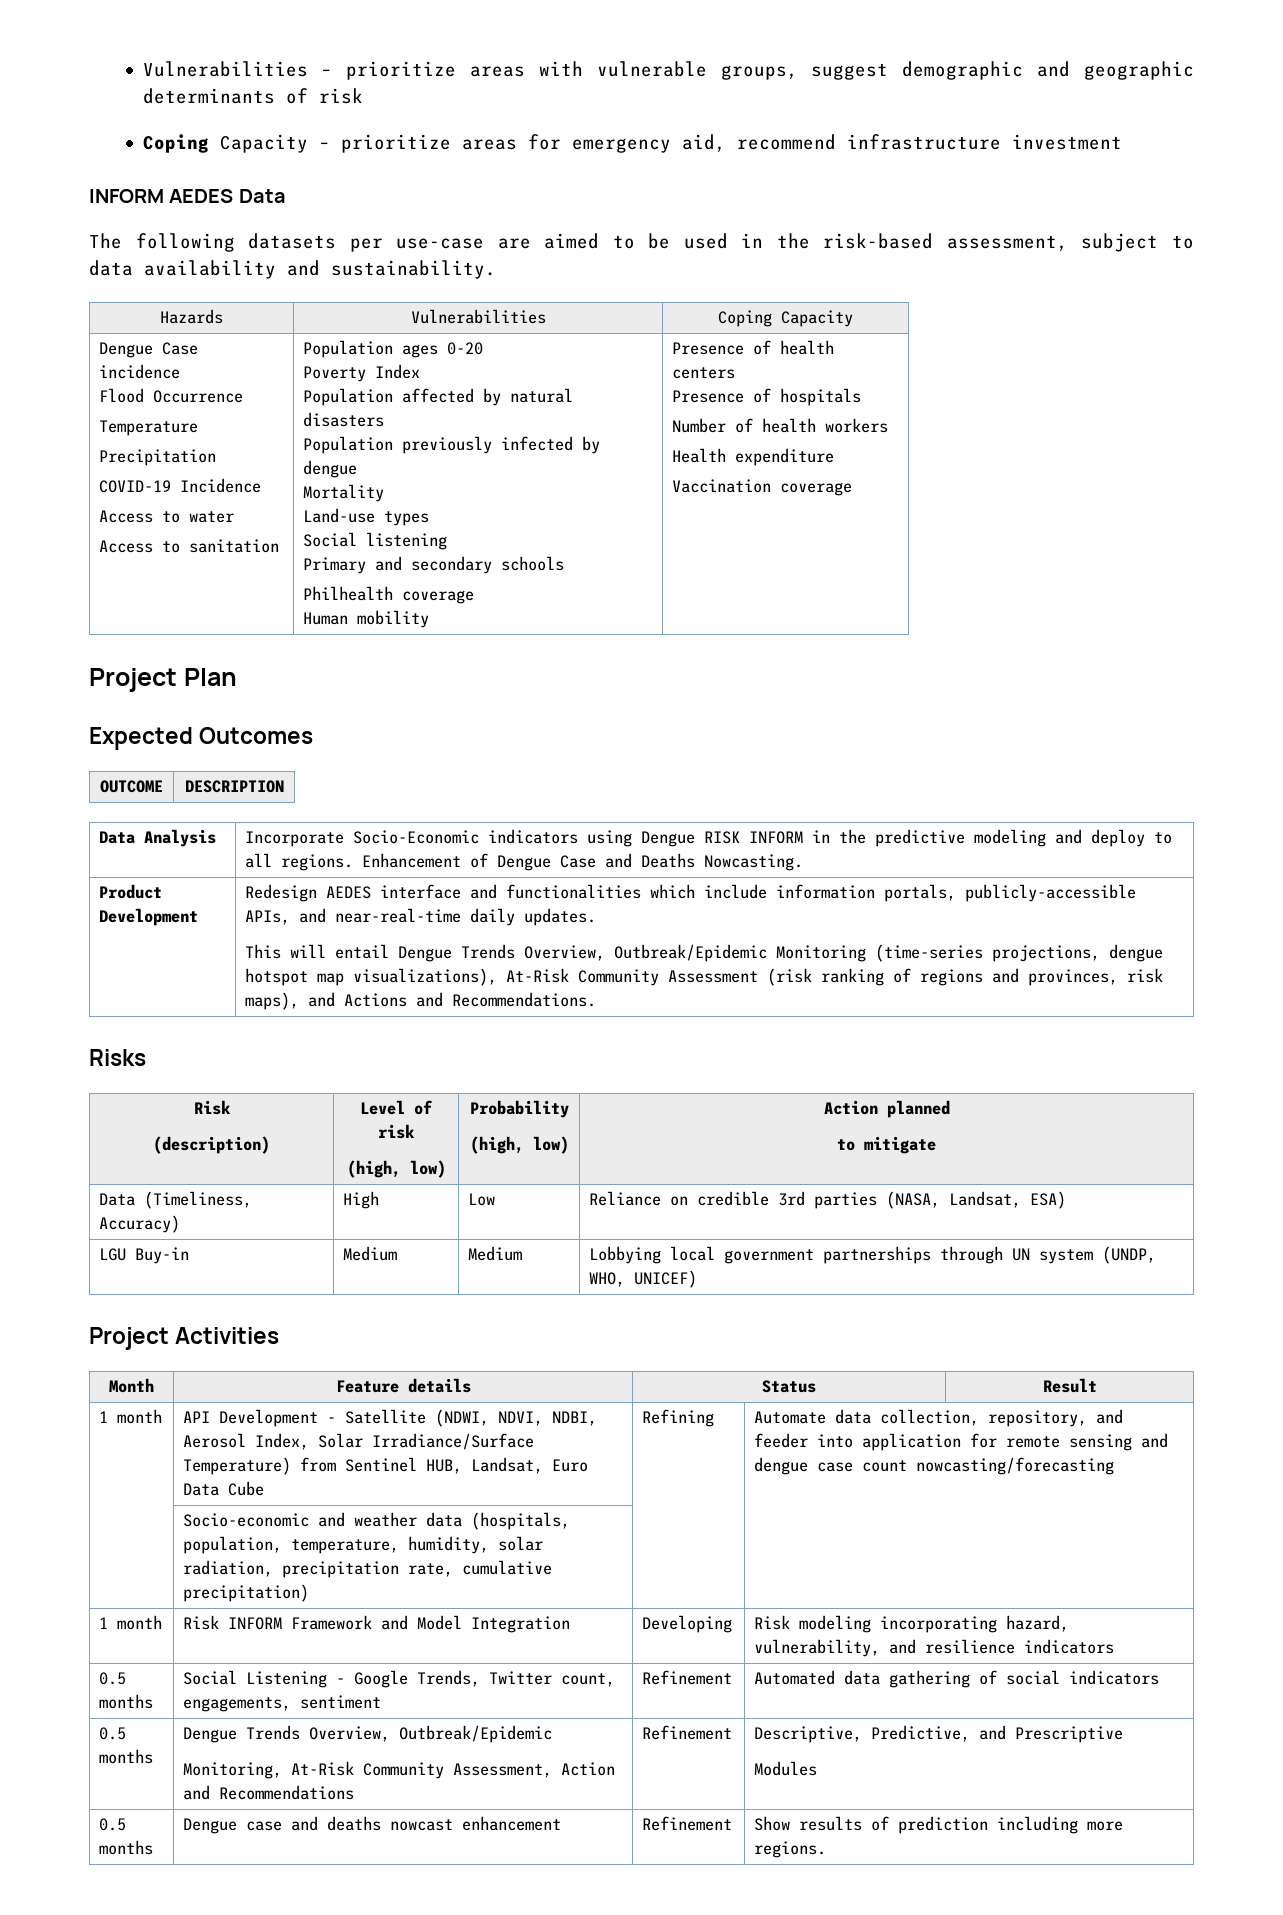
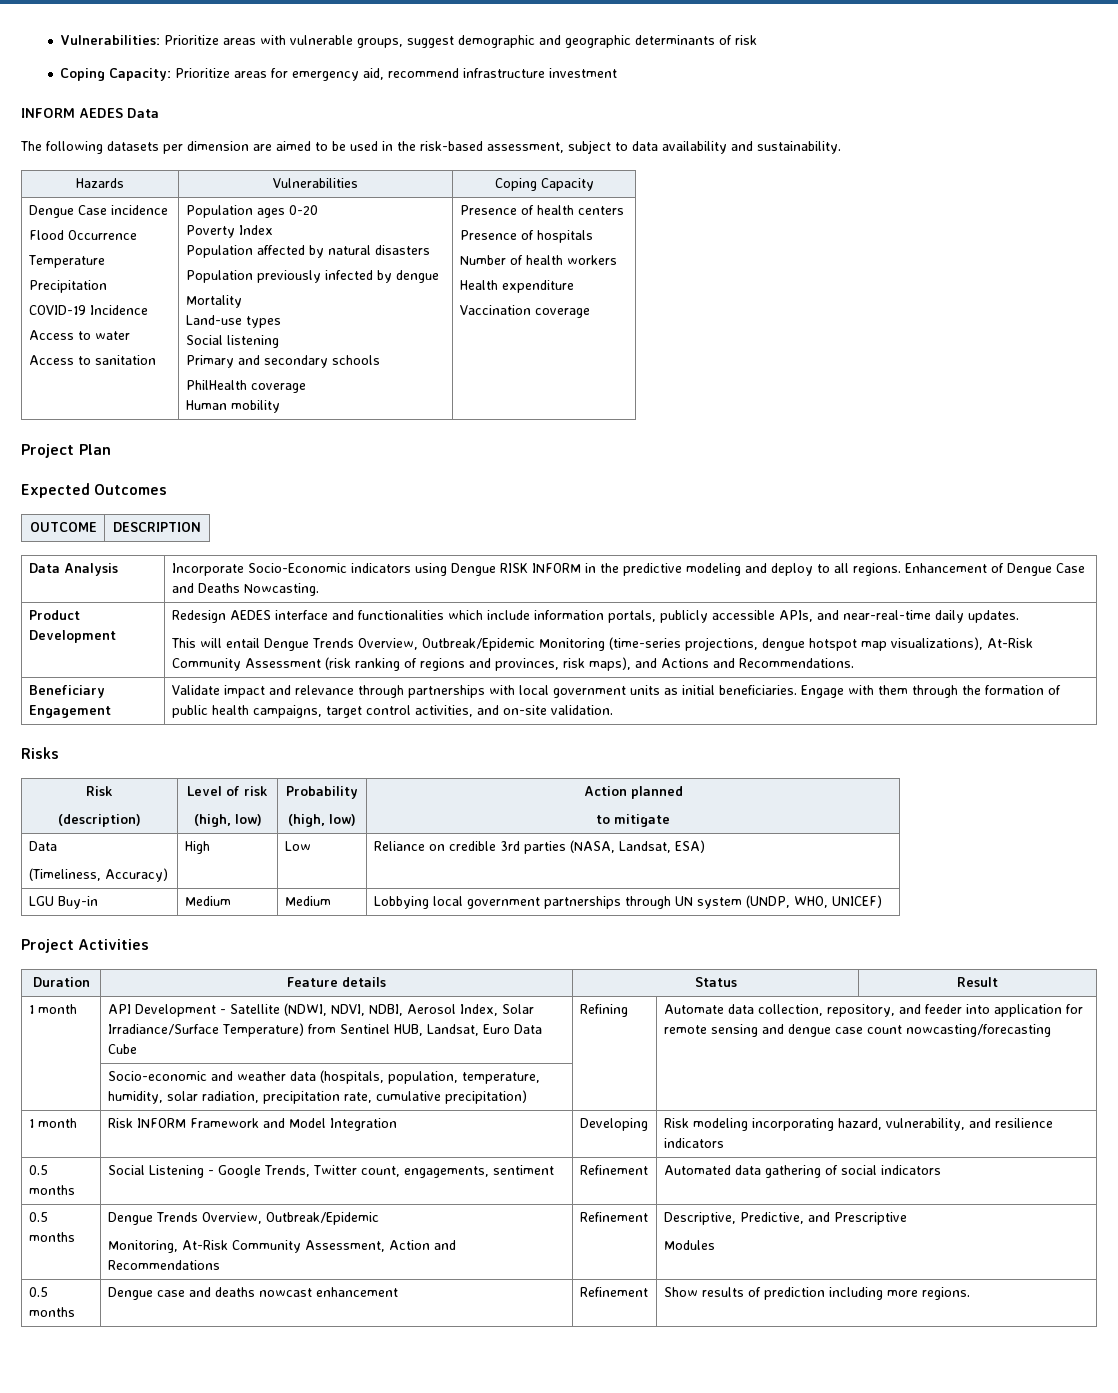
- Vulnerabilities – prioritize areas with vulnerable groups, suggest demographic and geographic determinants of risk
+ Vulnerabilities: Prioritize areas with vulnerable groups, suggest demographic and geographic determinants of risk
- Coping Capacity – prioritize areas for emergency aid, recommend infrastructure investment
+ Coping Capacity: Prioritize areas for emergency aid, recommend infrastructure investment
- The following datasets per use-case are aimed to be used in the risk-based assessment, subject to data availability and sustainability.
+ The following datasets per dimension are aimed to be used in the risk-based assessment, subject to data availability and sustainability.
- Philhealth coverage
+ PhilHealth coverage
- Redesign AEDES interface and functionalities which include information portals, publicly-accessible APIs, and near-real-time daily updates.
+ Redesign AEDES interface and functionalities which include information portals, publicly accessible APIs, and near-real-time daily updates.
+ Beneficiary Engagement | Validate impact and relevance through partnerships with local government units as initial beneficiaries. Engage with them through the formation of public health campaigns, target control activities, and on-site validation.
  Risks
  Risk
  (description) | Level of risk
  (high, low) | Probability
  (high, low) | Action planned
  to mitigate
- Data (Timeliness, Accuracy) | High | Low | Reliance on credible 3rd parties (NASA, Landsat, ESA)
+ Data
+ (Timeliness, Accuracy) | High | Low | Reliance on credible 3rd parties (NASA, Landsat, ESA)
- Month | Feature details | Status | Result
+ Duration | Feature details | Status | Result

